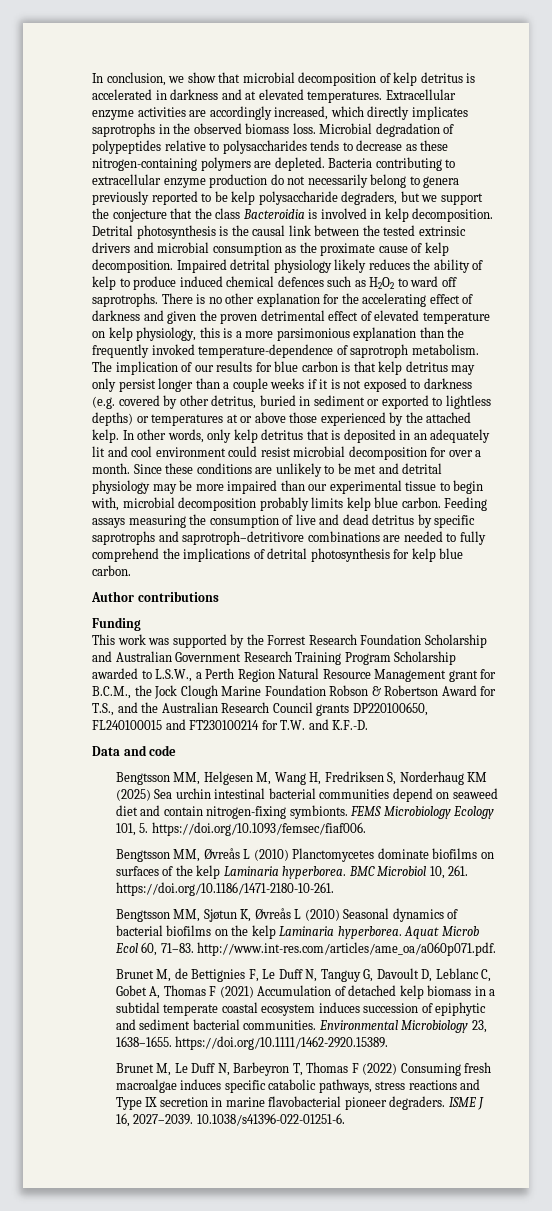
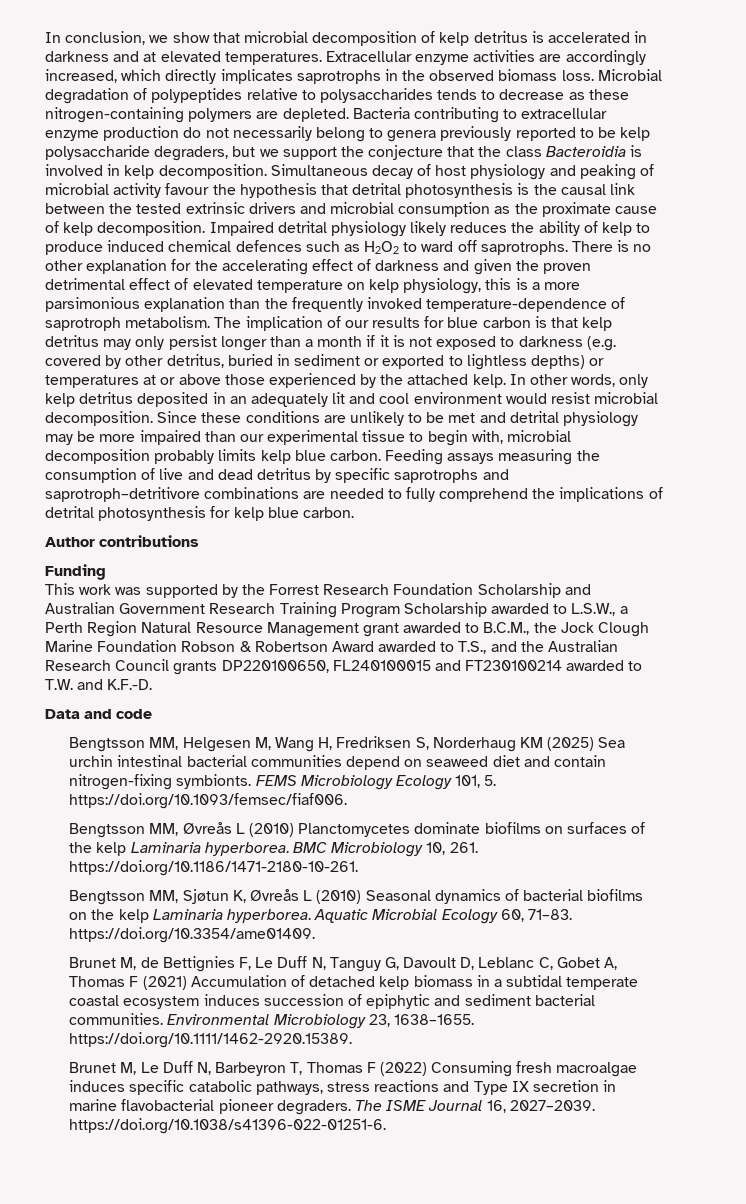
- Detrital photosynthesis is the causal link between the tested extrinsic drivers and microbial consumption as the proximate cause of kelp decomposition.
+ Simultaneous decay of host physiology and peaking of microbial activity favour the hypothesis that detrital photosynthesis is the causal link between the tested extrinsic drivers and microbial consumption as the proximate cause of kelp decomposition.
- The implication of our results for blue carbon is that kelp detritus may only persist longer than a couple weeks if it is not exposed to darkness (e.g. covered by other detritus, buried in sediment or exported to lightless depths) or temperatures at or above those experienced by the attached kelp.
+ The implication of our results for blue carbon is that kelp detritus may only persist longer than a month if it is not exposed to darkness (e.g. covered by other detritus, buried in sediment or exported to lightless depths) or temperatures at or above those experienced by the attached kelp.
- In other words, only kelp detritus that is deposited in an adequately lit and cool environment could resist microbial decomposition for over a month.
+ In other words, only kelp detritus deposited in an adequately lit and cool environment would resist microbial decomposition.
- This work was supported by the Forrest Research Foundation Scholarship and Australian Government Research Training Program Scholarship awarded to L.S.W., a Perth Region Natural Resource Management grant for B.C.M., the Jock Clough Marine Foundation Robson & Robertson Award for T.S., and the Australian Research Council grants DP220100650, FL240100015 and FT230100214 for T.W. and K.F.-D.
+ This work was supported by the Forrest Research Foundation Scholarship and Australian Government Research Training Program Scholarship awarded to L.S.W., a Perth Region Natural Resource Management grant awarded to B.C.M., the Jock Clough Marine Foundation Robson & Robertson Award awarded to T.S., and the Australian Research Council grants DP220100650, FL240100015 and FT230100214 awarded to T.W. and K.F.-D.
- BMC Microbiol 10, 261. https://doi.org/10.1186/1471-2180-10-261.
+ BMC Microbiology 10, 261. https://doi.org/10.1186/1471-2180-10-261.
- Aquat Microb Ecol 60, 71–83. http://www.int-res.com/articles/ame_oa/a060p071.pdf.
+ Aquatic Microbial Ecology 60, 71–83. https://doi.org/10.3354/ame01409.
- ISME J 16, 2027–2039. 10.1038/s41396-022-01251-6.
+ The ISME Journal 16, 2027–2039. https://doi.org/10.1038/s41396-022-01251-6.

